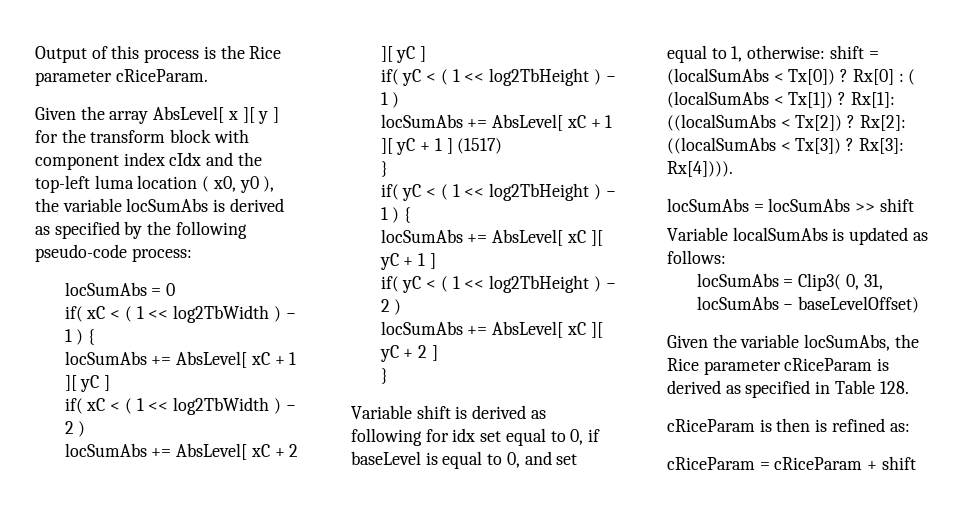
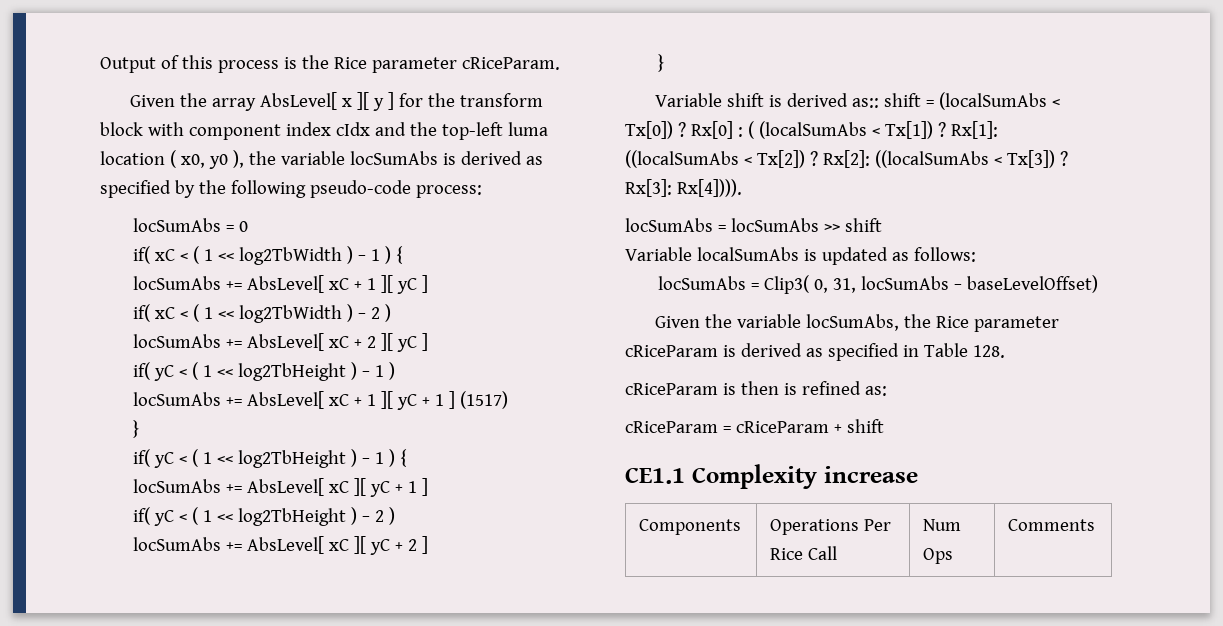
- Variable shift is derived as following for idx set equal to 0, if baseLevel is equal to 0, and set equal to 1, otherwise: shift = (localSumAbs < Tx[0]) ?
+ Variable shift is derived as:: shift = (localSumAbs < Tx[0]) ?
+ CE1.1 Complexity increase
+ Components | Operations Per Rice Call | Num Ops | Comments

